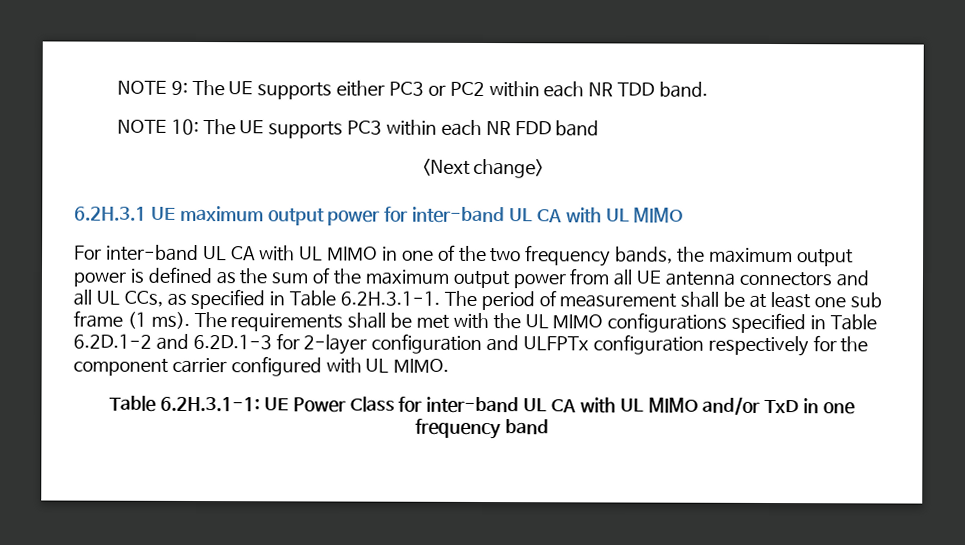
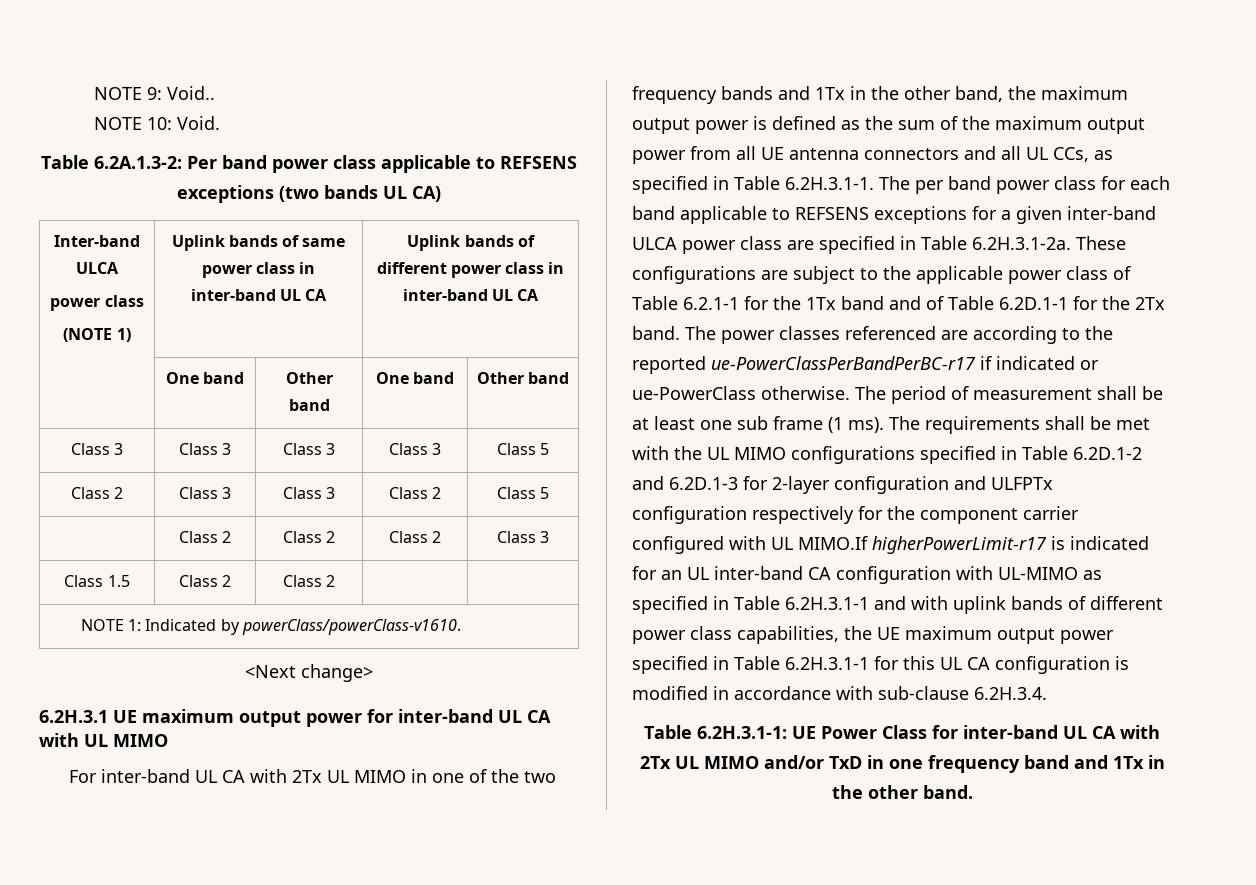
- NOTE 9: The UE supports either PC3 or PC2 within each NR TDD band.
- NOTE 10: The UE supports PC3 within each NR FDD band
+ NOTE 9: Void..
+ NOTE 10: Void.
+ Table 6.2A.1.3-2: Per band power class applicable to REFSENS exceptions (two bands UL CA)
+ Inter-band ULCA
+ power class
+ (NOTE 1) | Uplink bands of same power class in inter-band UL CA | Uplink bands of different power class in inter-band UL CA
+ | One band | Other band | One band | Other band
+ Class 3 | Class 3 | Class 3 | Class 3 | Class 5
+ Class 2 | Class 3 | Class 3 | Class 2 | Class 5
+ | Class 2 | Class 2 | Class 2 | Class 3
+ Class 1.5 | Class 2 | Class 2 | |
+ NOTE 1: Indicated by powerClass/powerClass-v1610.
- For inter-band UL CA with UL MIMO in one of the two frequency bands, the maximum output power is defined as the sum of the maximum output power from all UE antenna connectors and all UL CCs, as specified in Table 6.2H.3.1-1. The period of measurement shall be at least one sub frame (1 ms).
+ For inter-band UL CA with 2Tx UL MIMO in one of the two frequency bands and 1Tx in the other band, the maximum output power is defined as the sum of the maximum output power from all UE antenna connectors and all UL CCs, as specified in Table 6.2H.3.1-1. The per band power class for each band applicable to REFSENS exceptions for a given inter-band ULCA power class are specified in Table 6.2H.3.1-2a. These configurations are subject to the applicable power class of Table 6.2.1-1 for the 1Tx band and of Table 6.2D.1-1 for the 2Tx band. The power classes referenced are according to the reported ue-PowerClassPerBandPerBC-r17 if indicated or ue-PowerClass otherwise. The period of measurement shall be at least one sub frame (1 ms).
- The requirements shall be met with the UL MIMO configurations specified in Table 6.2D.1-2 and 6.2D.1-3 for 2-layer configuration and ULFPTx configuration respectively for the component carrier configured with UL MIMO.
+ The requirements shall be met with the UL MIMO configurations specified in Table 6.2D.1-2 and 6.2D.1-3 for 2-layer configuration and ULFPTx configuration respectively for the component carrier configured with UL MIMO.If higherPowerLimit-r17 is indicated for an UL inter-band CA configuration with UL-MIMO as specified in Table 6.2H.3.1-1 and with uplink bands of different power class capabilities, the UE maximum output power specified in Table 6.2H.3.1-1 for this UL CA configuration is modified in accordance with sub-clause 6.2H.3.4.
- Table 6.2H.3.1-1: UE Power Class for inter-band UL CA with UL MIMO and/or TxD in one frequency band
+ Table 6.2H.3.1-1: UE Power Class for inter-band UL CA with 2Tx UL MIMO and/or TxD in one frequency band and 1Tx in the other band.

